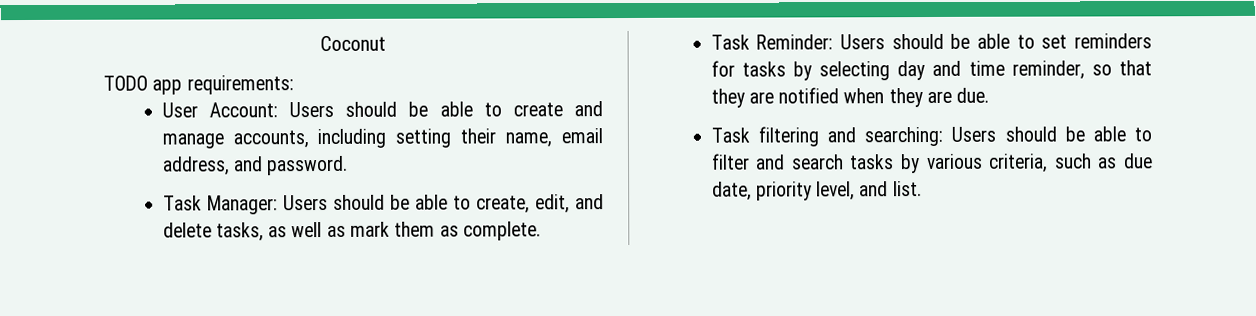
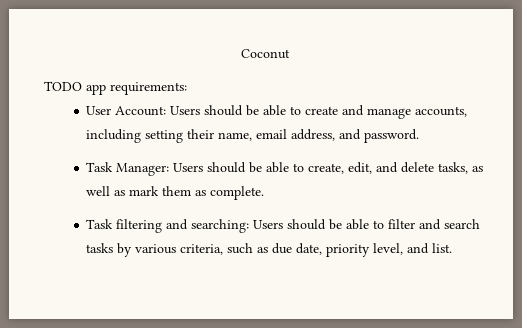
- Task Reminder: Users should be able to set reminders for tasks by selecting day and time reminder, so that they are notified when they are due.

